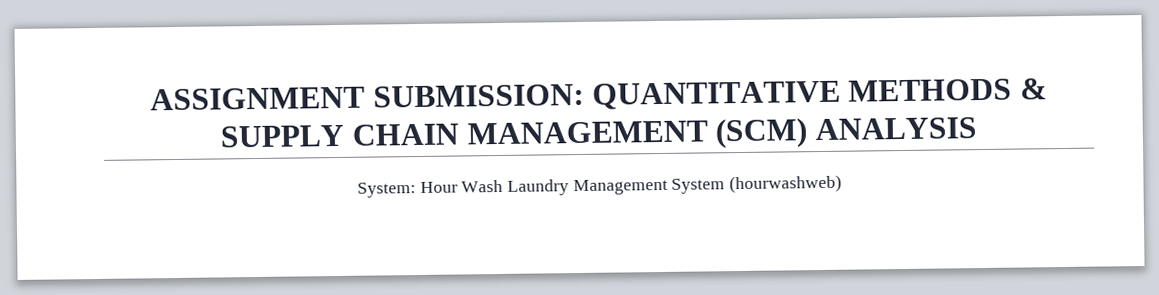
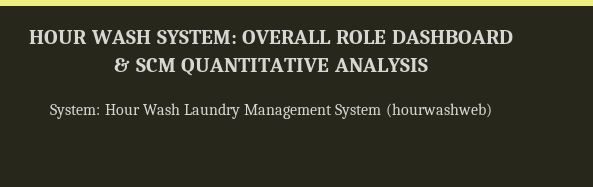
- ASSIGNMENT SUBMISSION: QUANTITATIVE METHODS & SUPPLY CHAIN MANAGEMENT (SCM) ANALYSIS
+ HOUR WASH SYSTEM: OVERALL ROLE DASHBOARD & SCM QUANTITATIVE ANALYSIS

